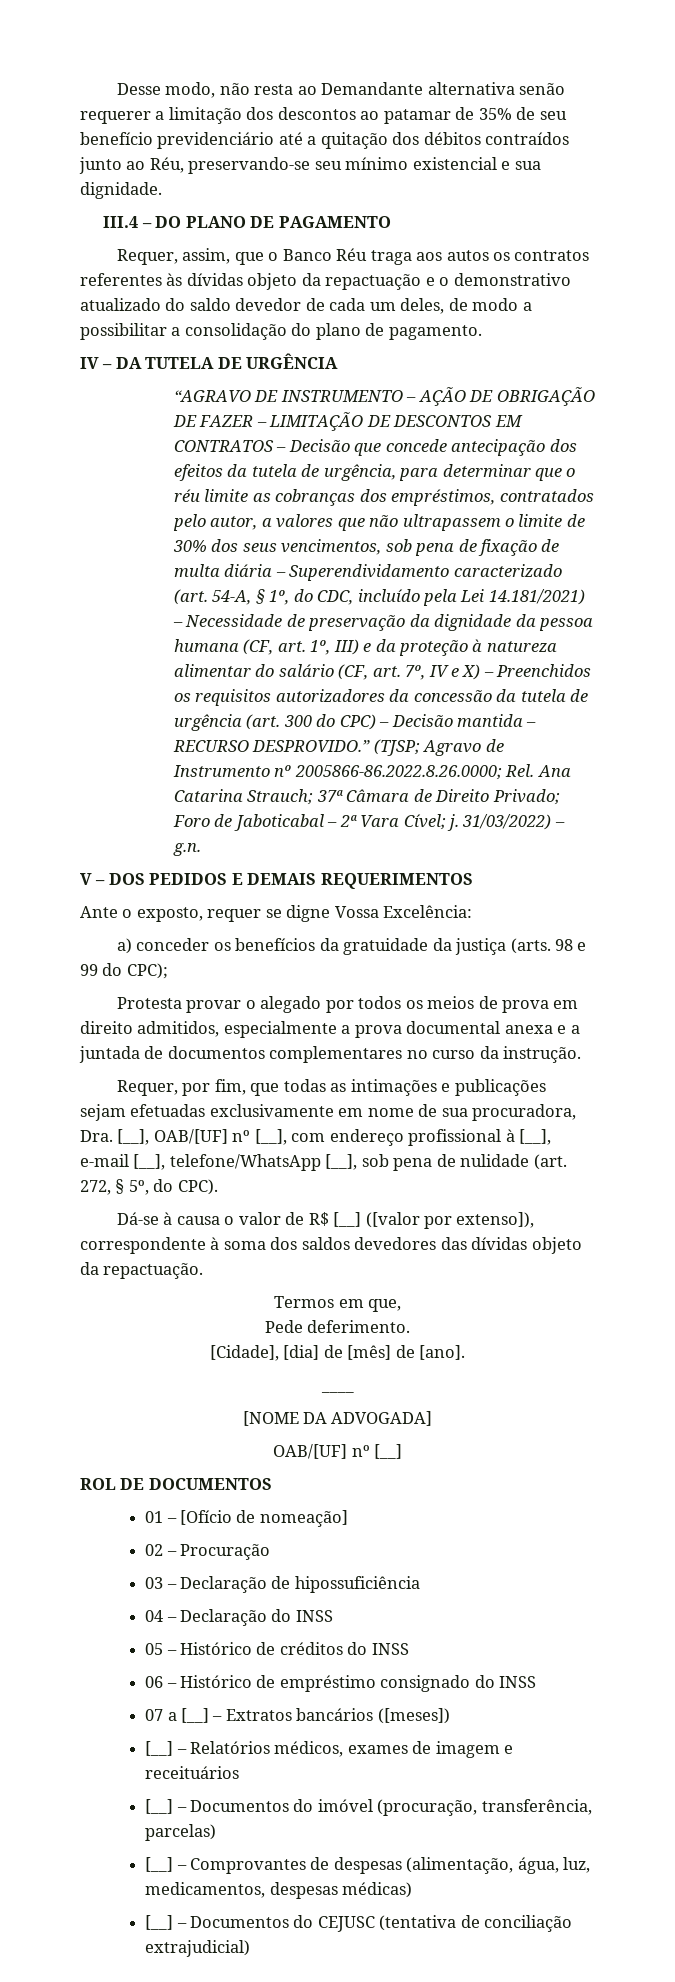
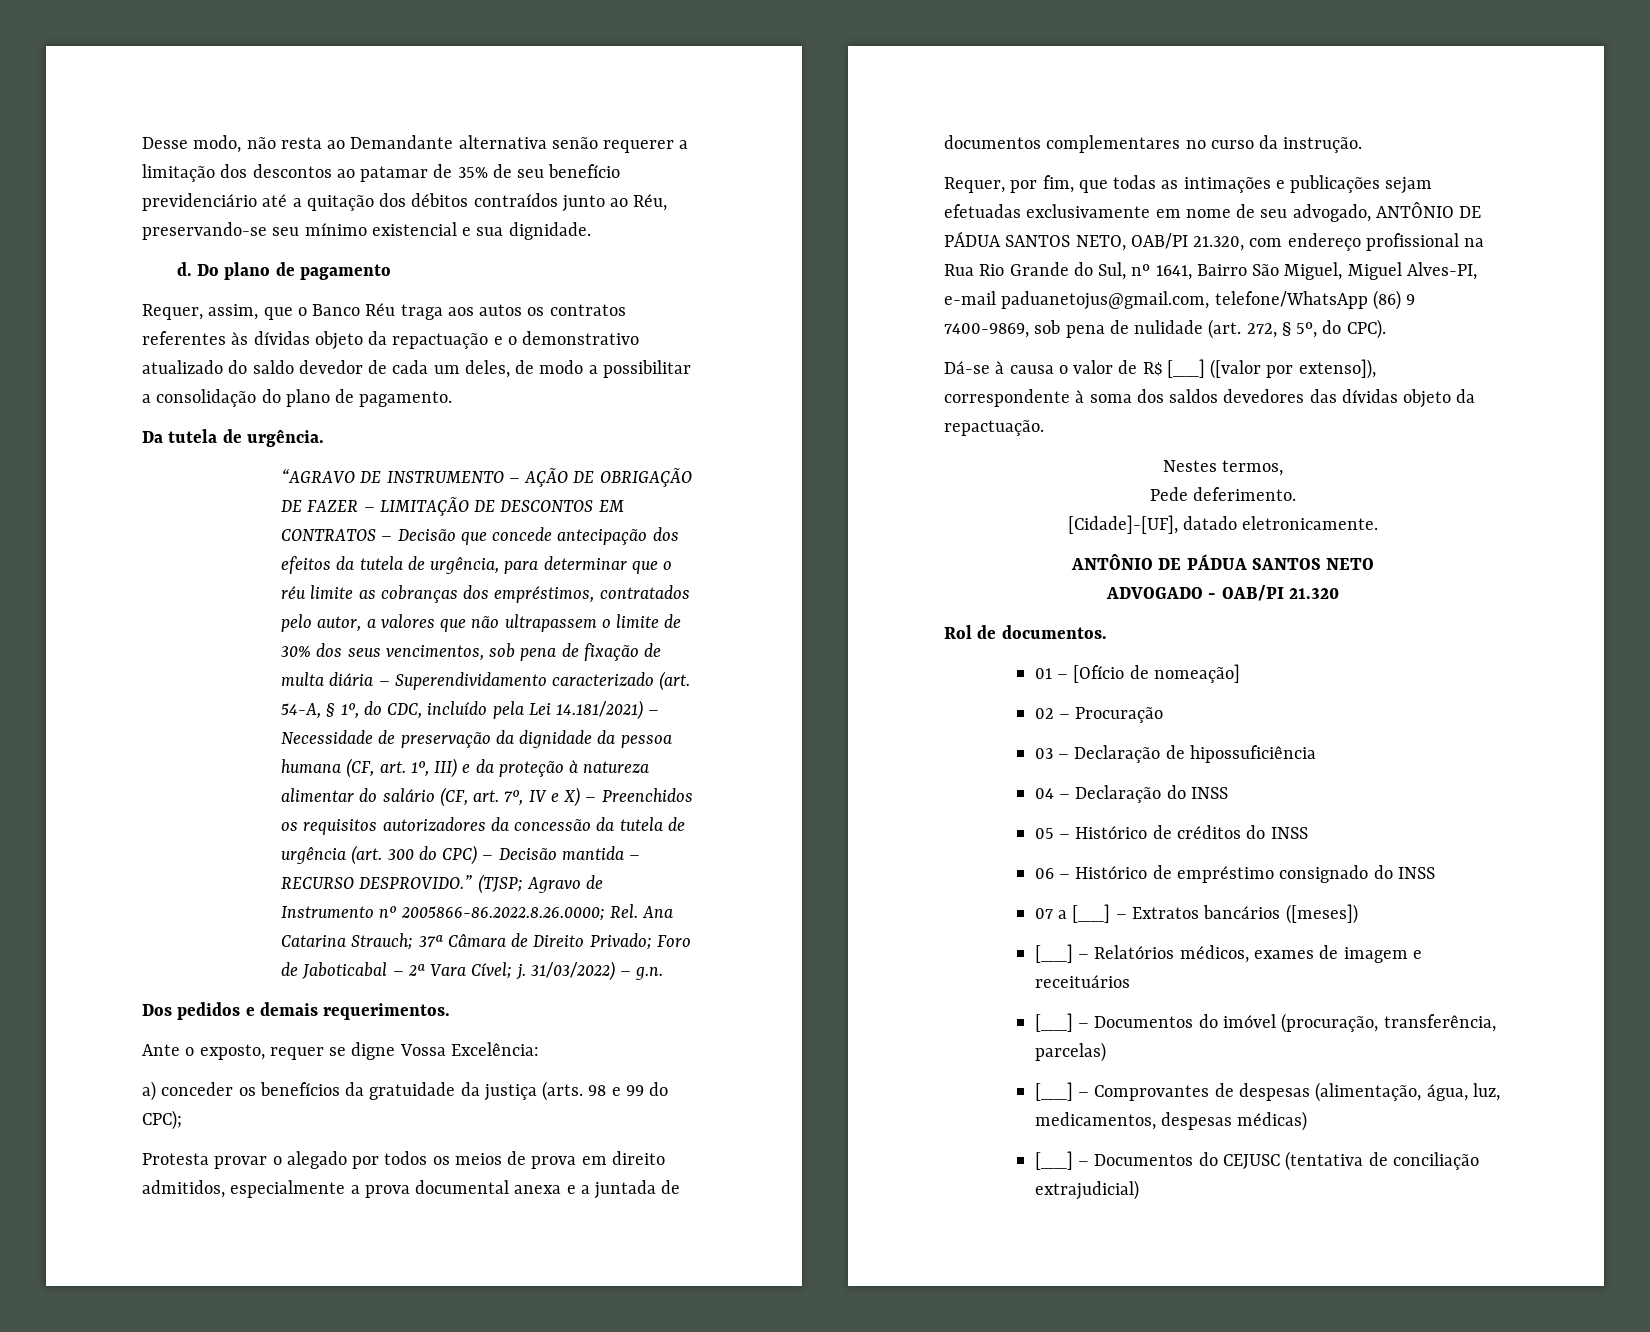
- III.4 – DO PLANO DE PAGAMENTO
+ d. Do plano de pagamento
- IV – DA TUTELA DE URGÊNCIA
+ Da tutela de urgência.
- V – DOS PEDIDOS E DEMAIS REQUERIMENTOS
+ Dos pedidos e demais requerimentos.
- Requer, por fim, que todas as intimações e publicações sejam efetuadas exclusivamente em nome de sua procuradora, Dra. [__], OAB/[UF] nº [__], com endereço profissional à [__], e-mail [__], telefone/WhatsApp [__], sob pena de nulidade (art. 272, § 5º, do CPC).
+ Requer, por fim, que todas as intimações e publicações sejam efetuadas exclusivamente em nome de seu advogado, ANTÔNIO DE PÁDUA SANTOS NETO, OAB/PI 21.320, com endereço profissional na Rua Rio Grande do Sul, nº 1641, Bairro São Miguel, Miguel Alves-PI, e-mail paduanetojus@gmail.com, telefone/WhatsApp (86) 9 7400-9869, sob pena de nulidade (art. 272, § 5º, do CPC).
- Termos em que,
+ Nestes termos,
- [Cidade], [dia] de [mês] de [ano].
- ____
- [NOME DA ADVOGADA]
- OAB/[UF] nº [__]
- ROL DE DOCUMENTOS
+ [Cidade]-[UF], datado eletronicamente.
+ ANTÔNIO DE PÁDUA SANTOS NETO
+ ADVOGADO - OAB/PI 21.320
+ Rol de documentos.

